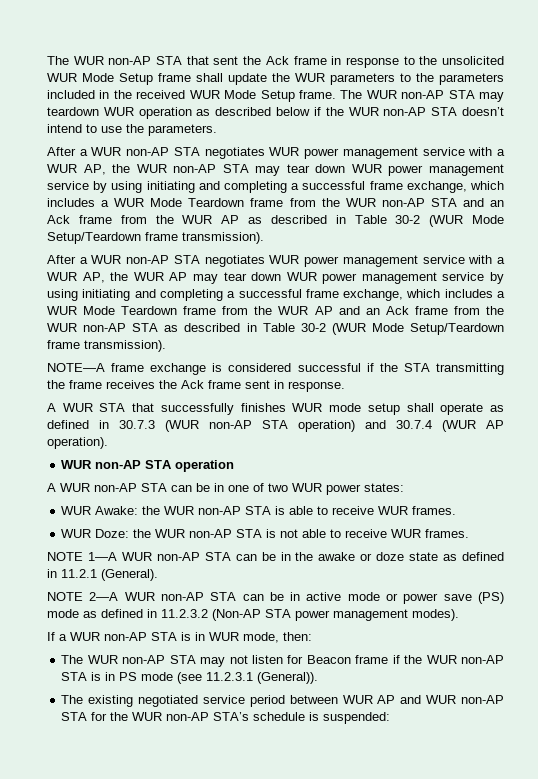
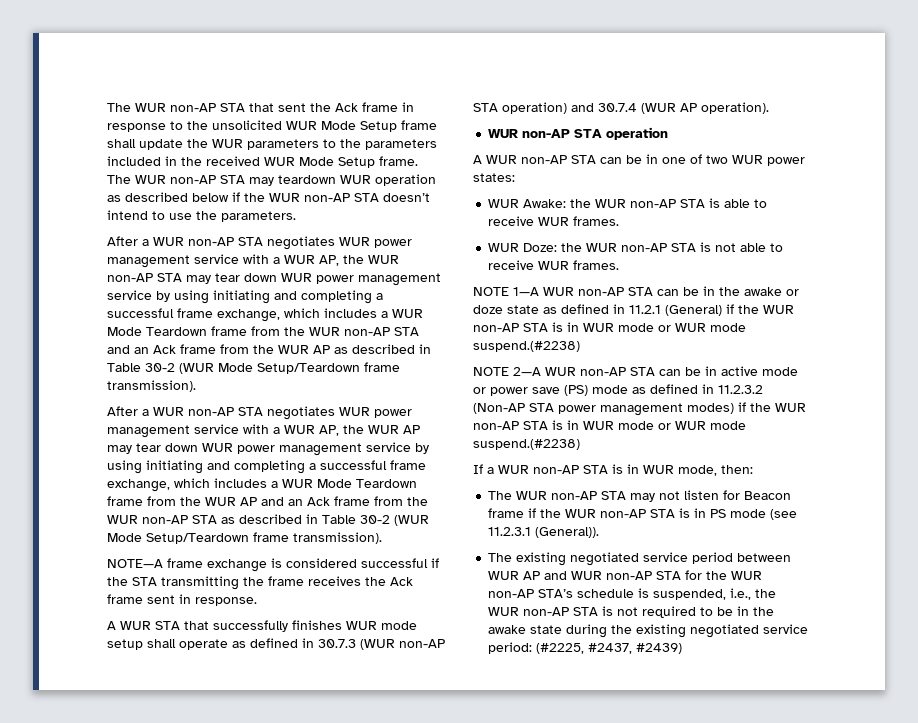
- NOTE 1—A WUR non-AP STA can be in the awake or doze state as defined in 11.2.1 (General).
+ NOTE 1—A WUR non-AP STA can be in the awake or doze state as defined in 11.2.1 (General) if the WUR non-AP STA is in WUR mode or WUR mode suspend.(#2238)
- NOTE 2—A WUR non-AP STA can be in active mode or power save (PS) mode as defined in 11.2.3.2 (Non-AP STA power management modes).
+ NOTE 2—A WUR non-AP STA can be in active mode or power save (PS) mode as defined in 11.2.3.2 (Non-AP STA power management modes) if the WUR non-AP STA is in WUR mode or WUR mode suspend.(#2238)
- The existing negotiated service period between WUR AP and WUR non-AP STA for the WUR non-AP STA’s schedule is suspended:
+ The existing negotiated service period between WUR AP and WUR non-AP STA for the WUR non-AP STA’s schedule is suspended, i.e., the WUR non-AP STA is not required to be in the awake state during the existing negotiated service period: (#2225, #2437, #2439)

